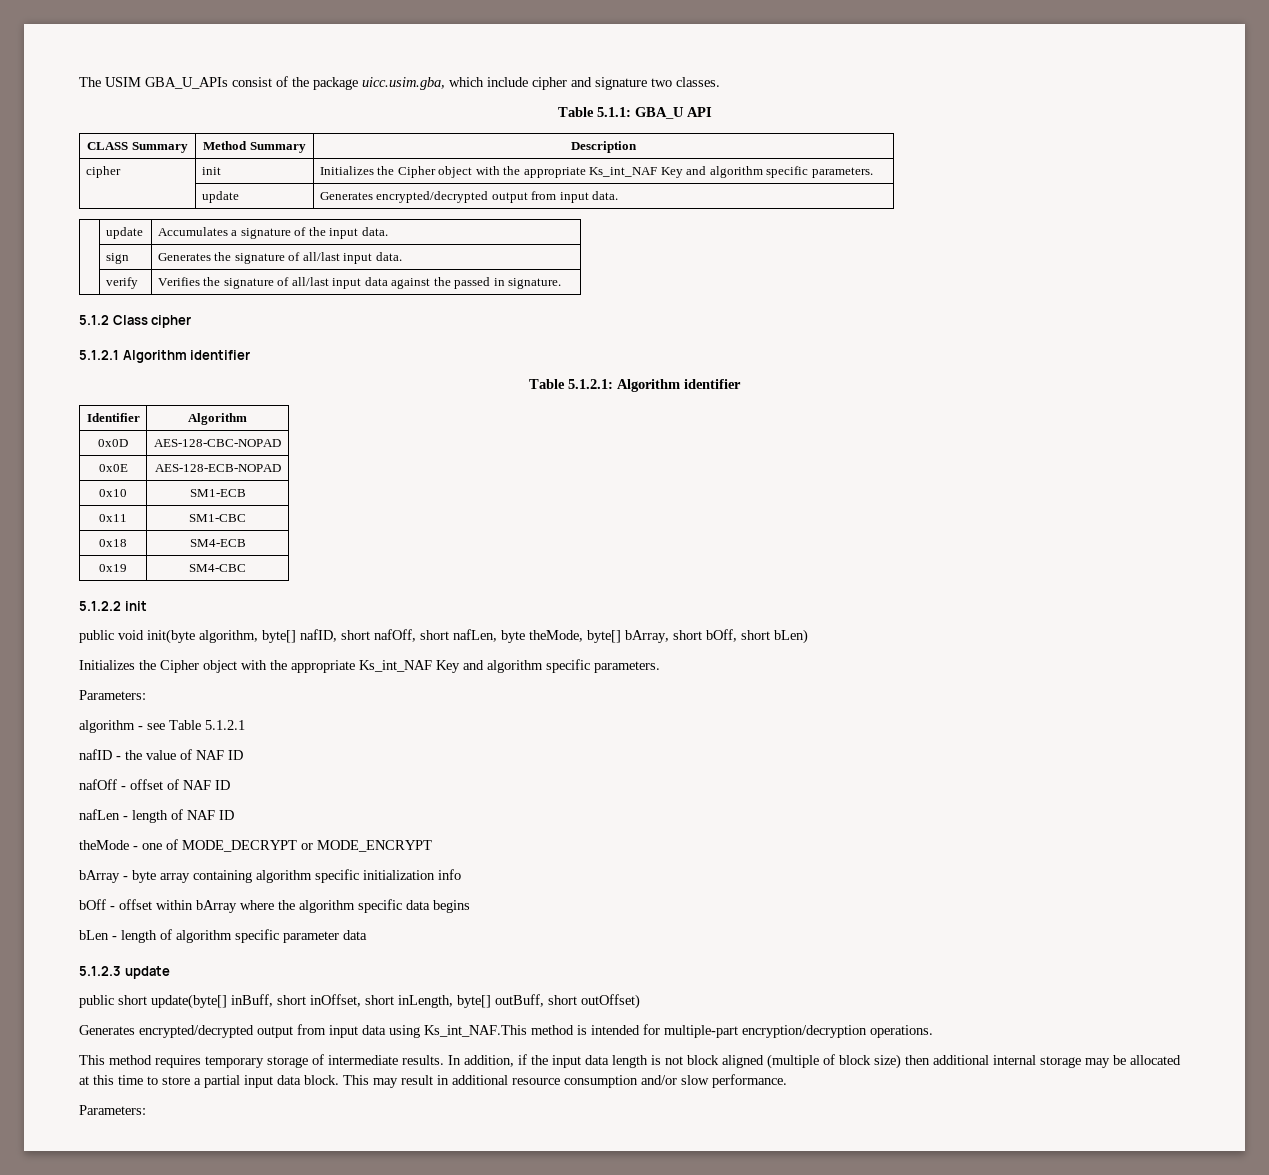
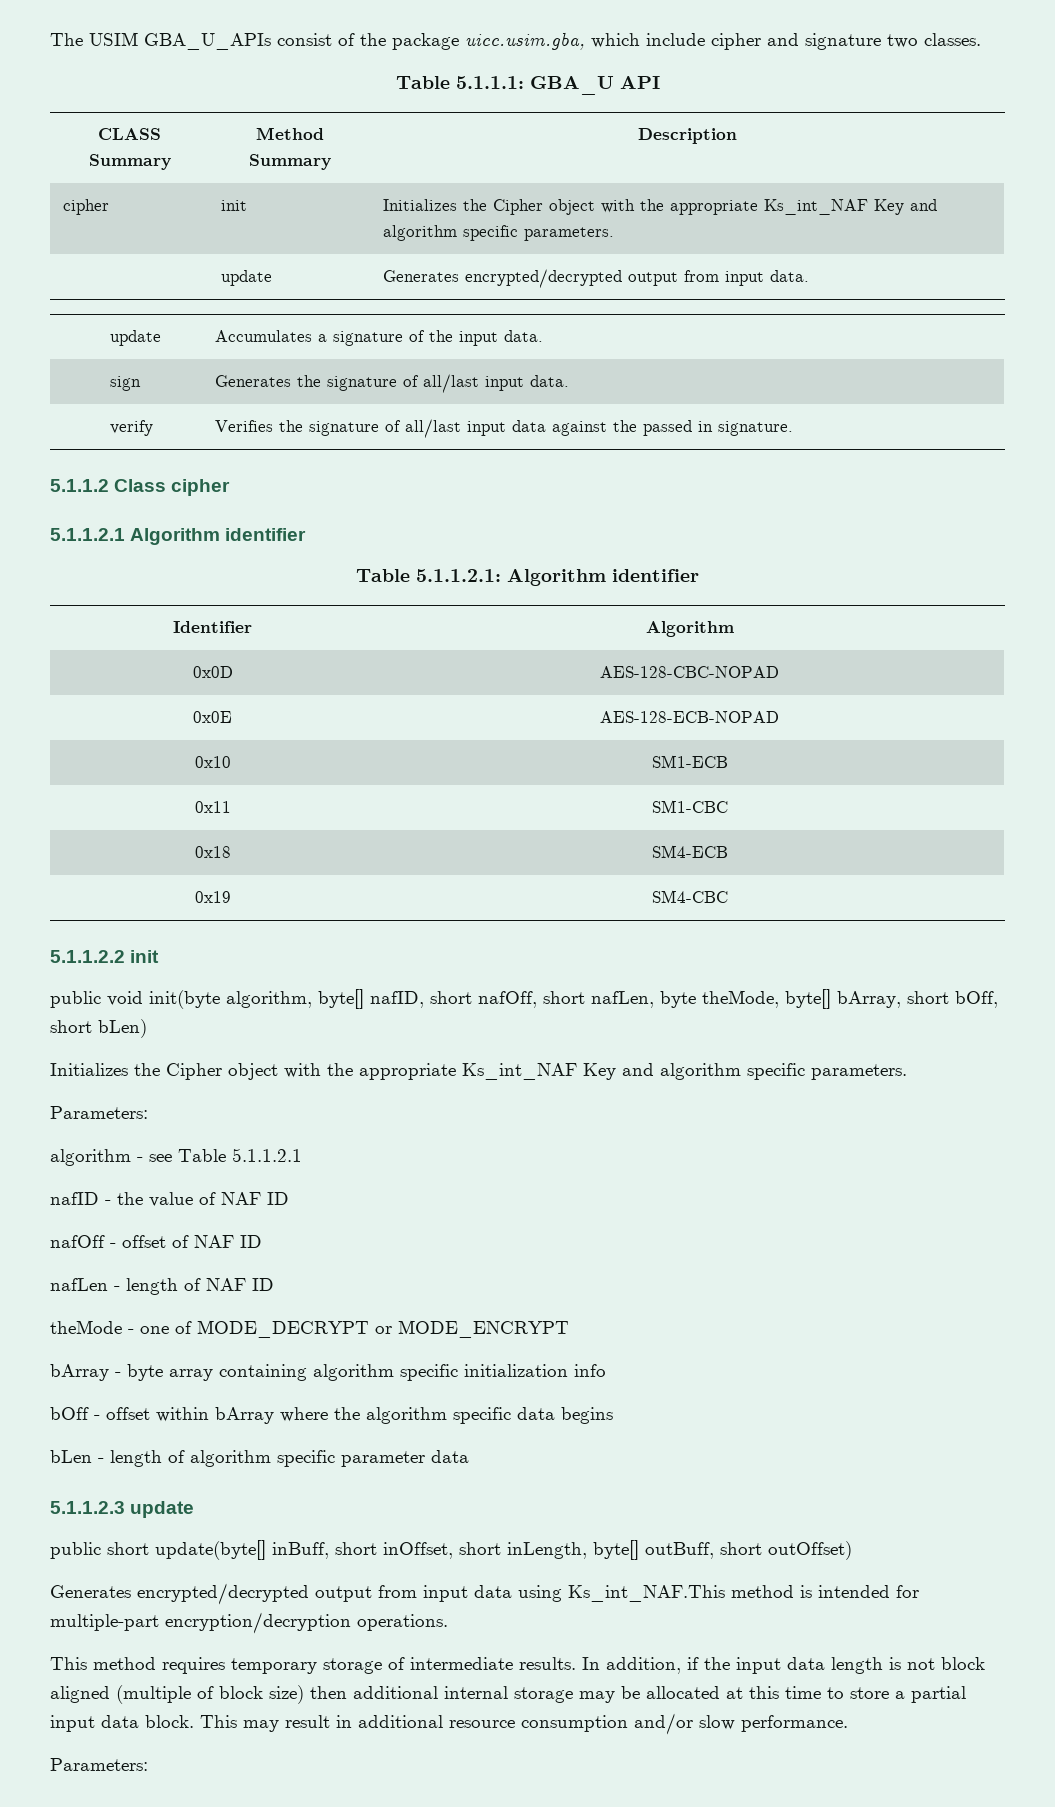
- Table 5.1.1: GBA_U API
+ Table 5.1.1.1: GBA_U API
- 5.1.2 Class cipher
+ 5.1.1.2 Class cipher
- 5.1.2.1 Algorithm identifier
+ 5.1.1.2.1 Algorithm identifier
- Table 5.1.2.1: Algorithm identifier
+ Table 5.1.1.2.1: Algorithm identifier
- 5.1.2.2 init
+ 5.1.1.2.2 init
- algorithm - see Table 5.1.2.1
+ algorithm - see Table 5.1.1.2.1
- 5.1.2.3 update
+ 5.1.1.2.3 update

